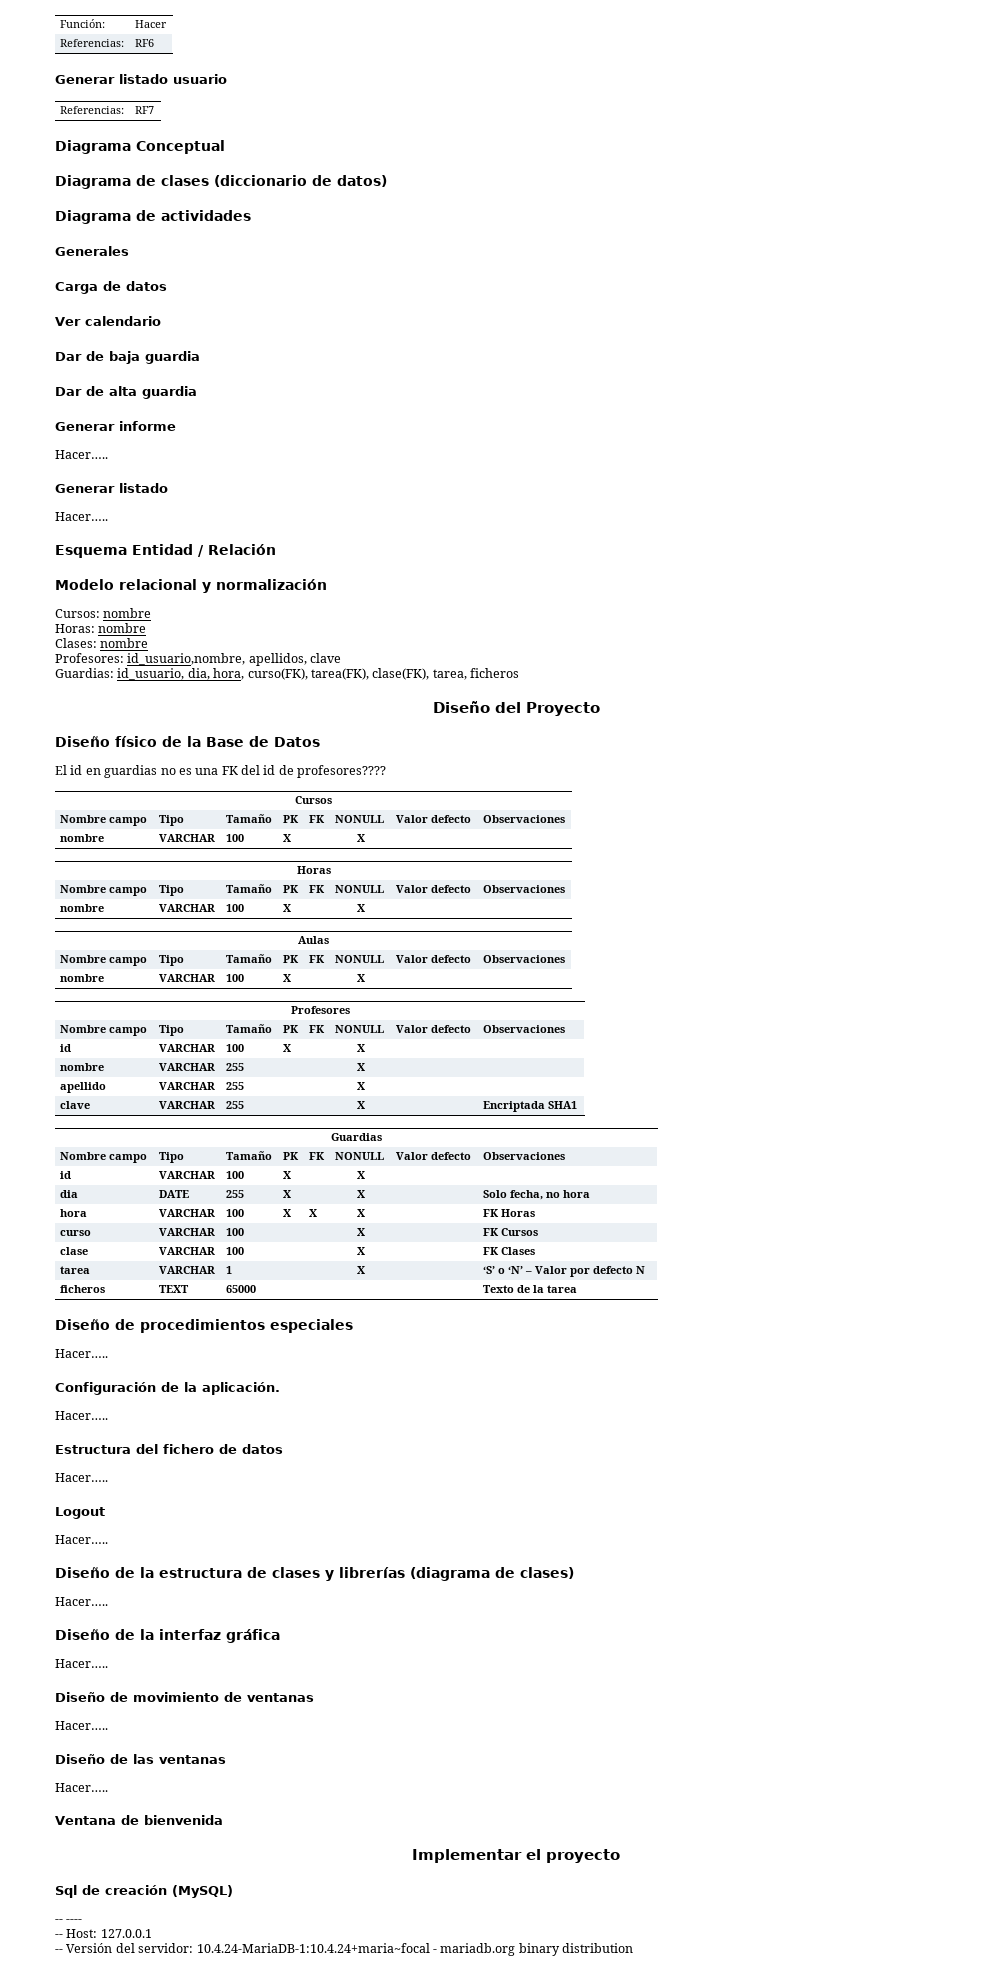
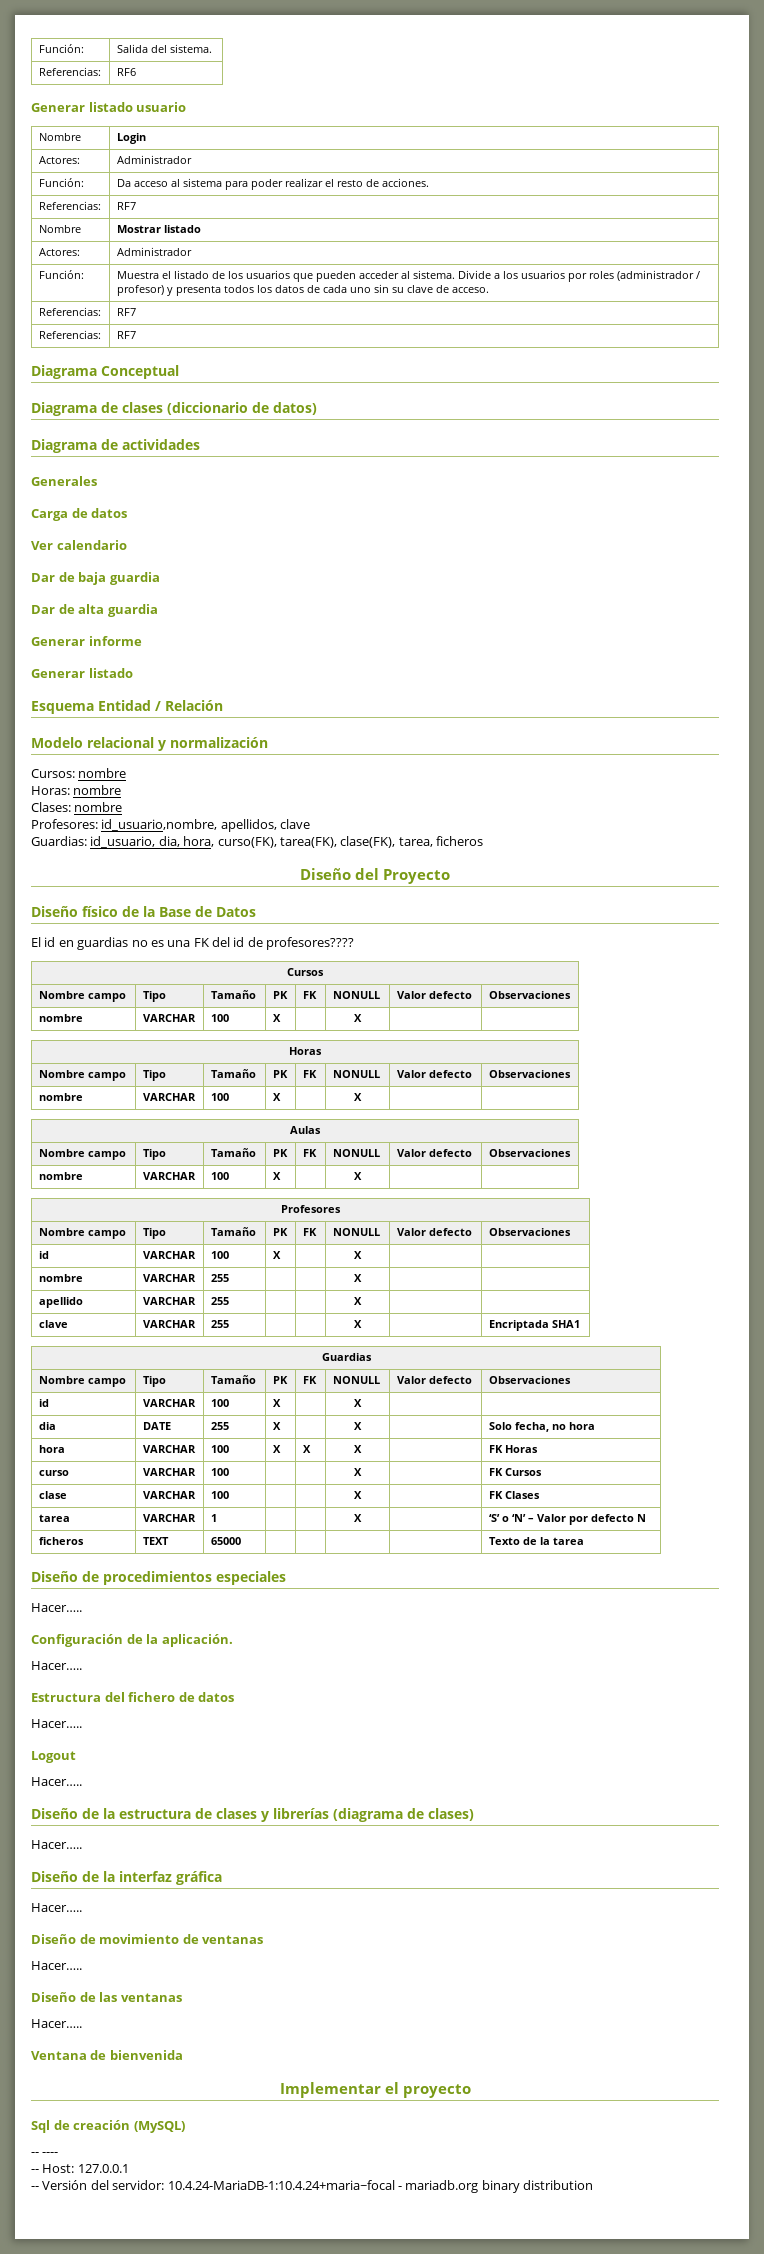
- Función: | Hacer
+ Función: | Salida del sistema.
+ Nombre | Login
+ Actores: | Administrador
+ Función: | Da acceso al sistema para poder realizar el resto de acciones.
+ Referencias: | RF7
+ Nombre | Mostrar listado
+ Actores: | Administrador
+ Función: | Muestra el listado de los usuarios que pueden acceder al sistema. Divide a los usuarios por roles (administrador / profesor) y presenta todos los datos de cada uno sin su clave de acceso.
+ Referencias: | RF7
  Generar informe
- Hacer…..
  Generar listado
- Hacer…..

